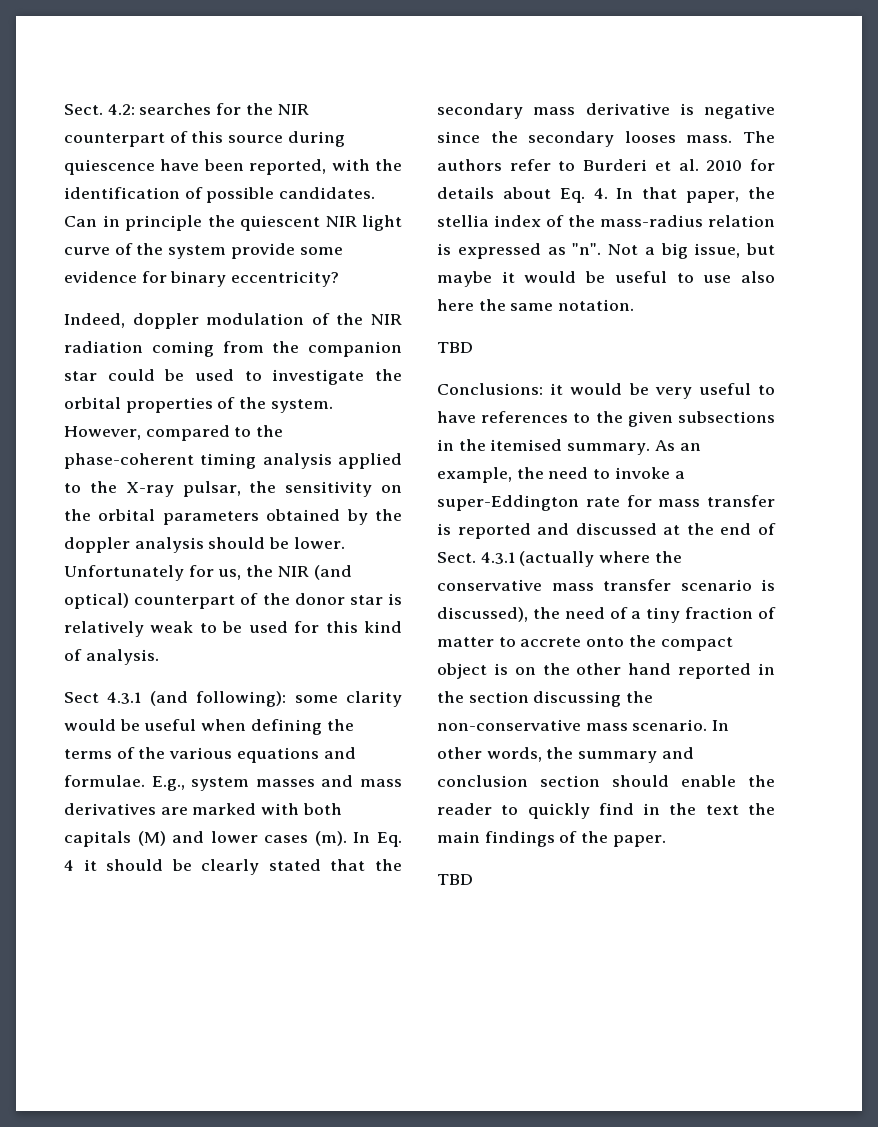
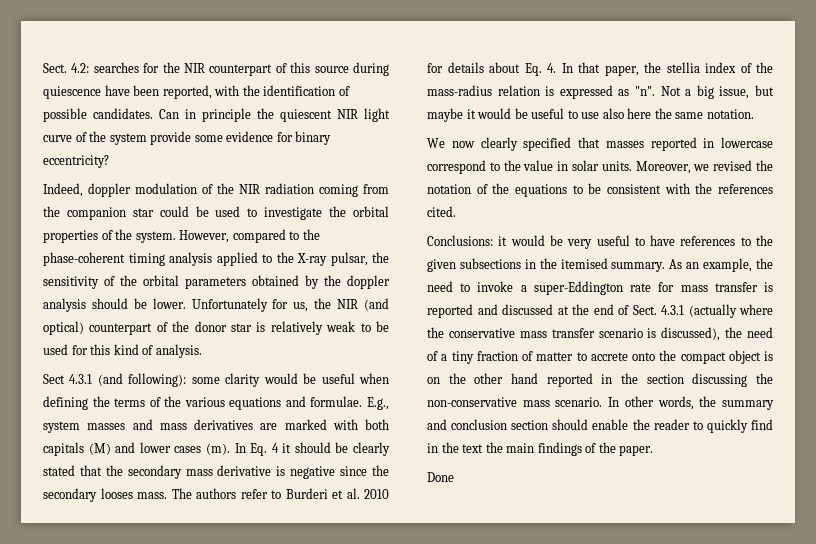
- However, compared to the phase-coherent timing analysis applied to the X-ray pulsar, the sensitivity on the orbital parameters obtained by the doppler analysis should be lower.
+ However, compared to the phase-coherent timing analysis applied to the X-ray pulsar, the sensitivity of the orbital parameters obtained by the doppler analysis should be lower.
  Not a big issue, but maybe it would be useful to use also here the same notation.
- TBD
+ We now clearly specified that masses reported in lowercase correspond to the value in solar units. Moreover, we revised the notation of the equations to be consistent with the references cited.
  In other words, the summary and conclusion section should enable the reader to quickly find in the text the main findings of the paper.
- TBD
+ Done

